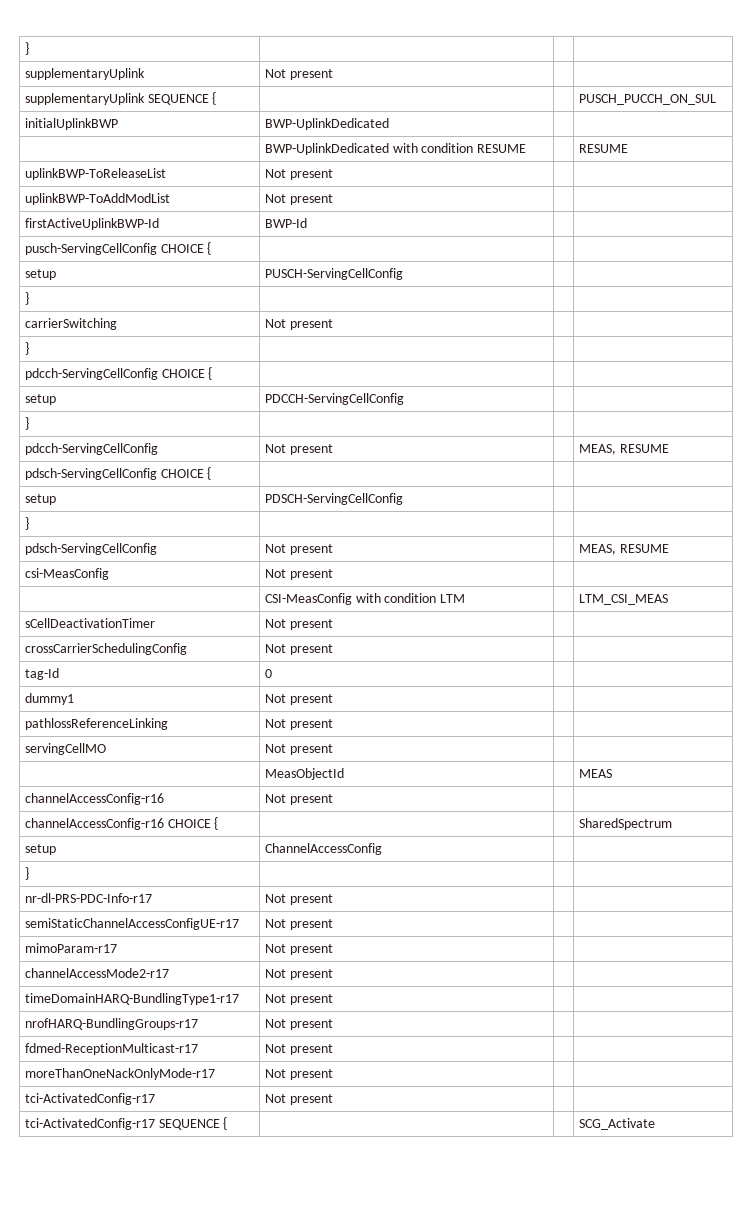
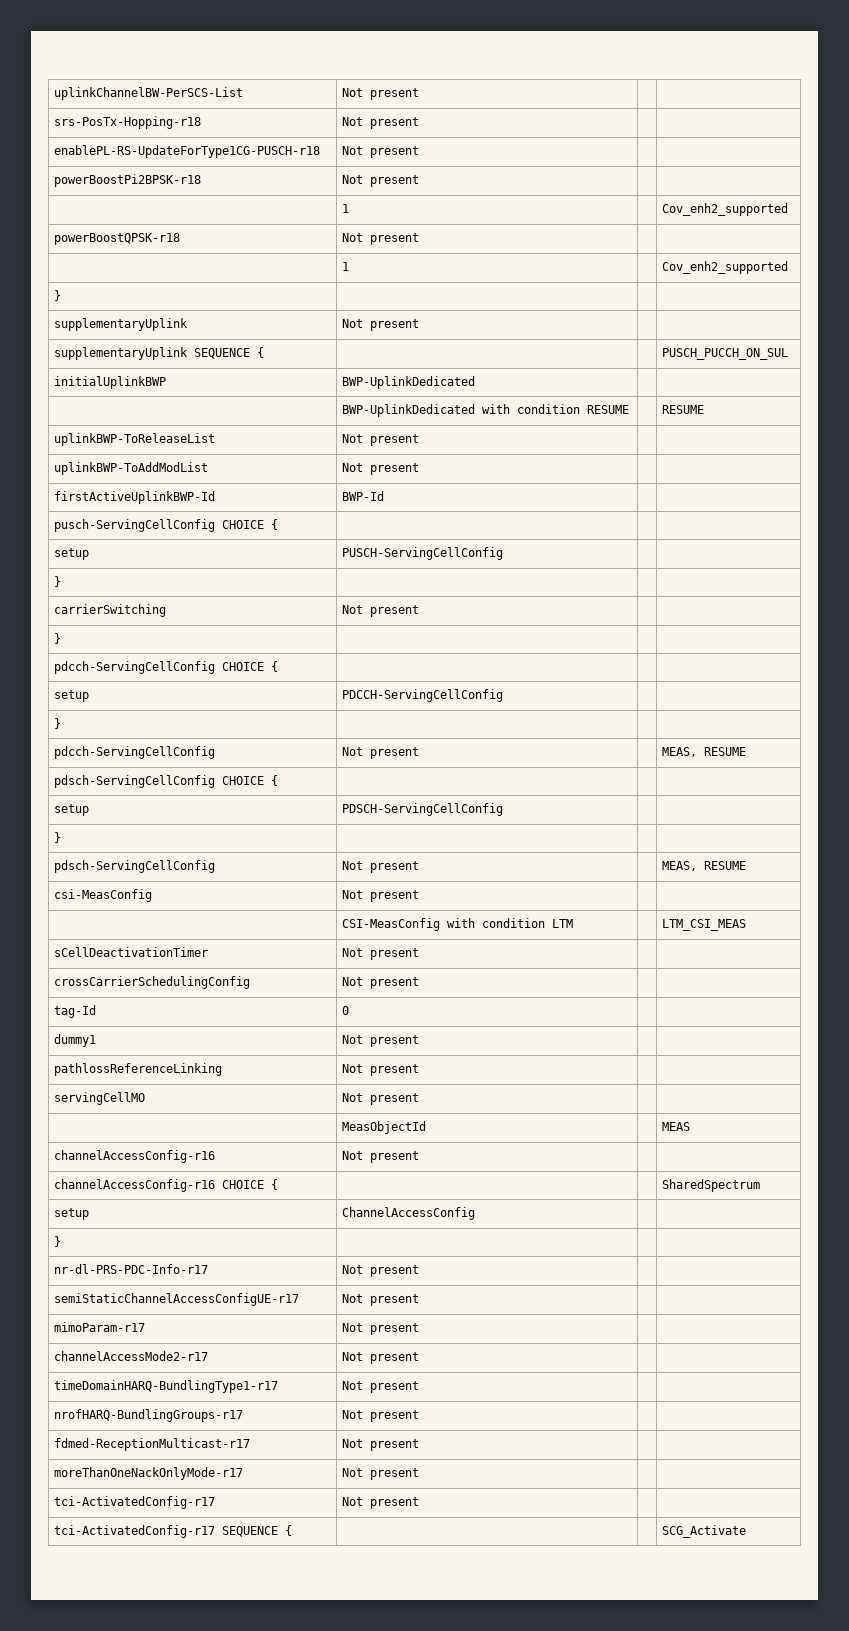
+ uplinkChannelBW-PerSCS-List | Not present | |
+ srs-PosTx-Hopping-r18 | Not present | |
+ enablePL-RS-UpdateForType1CG-PUSCH-r18 | Not present | |
+ powerBoostPi2BPSK-r18 | Not present | |
+ | 1 | | Cov_enh2_supported
+ powerBoostQPSK-r18 | Not present | |
+ | 1 | | Cov_enh2_supported

